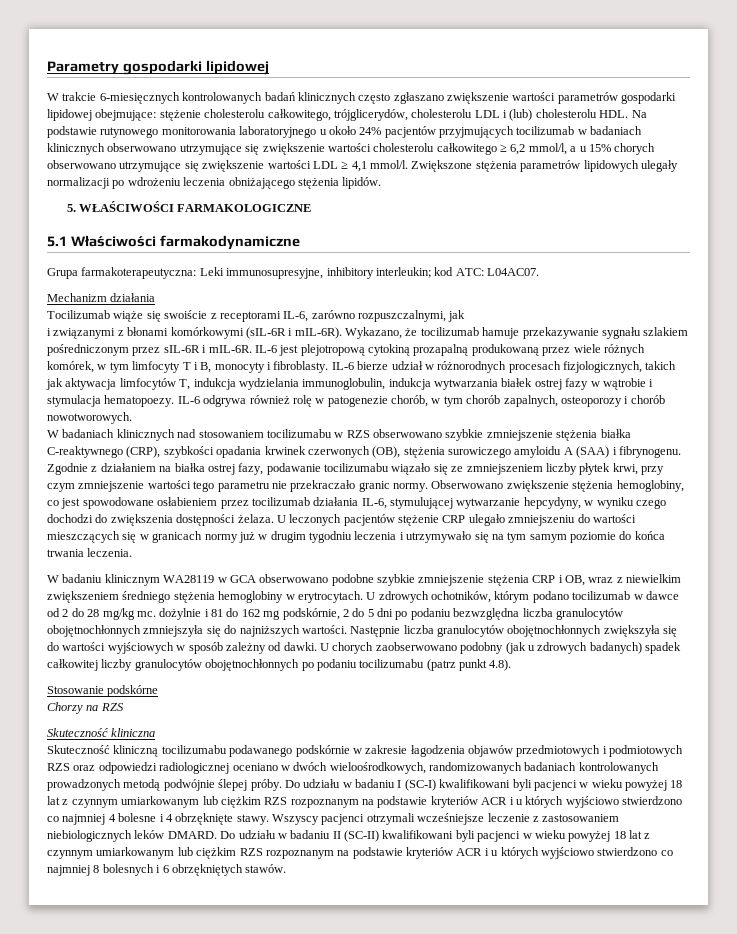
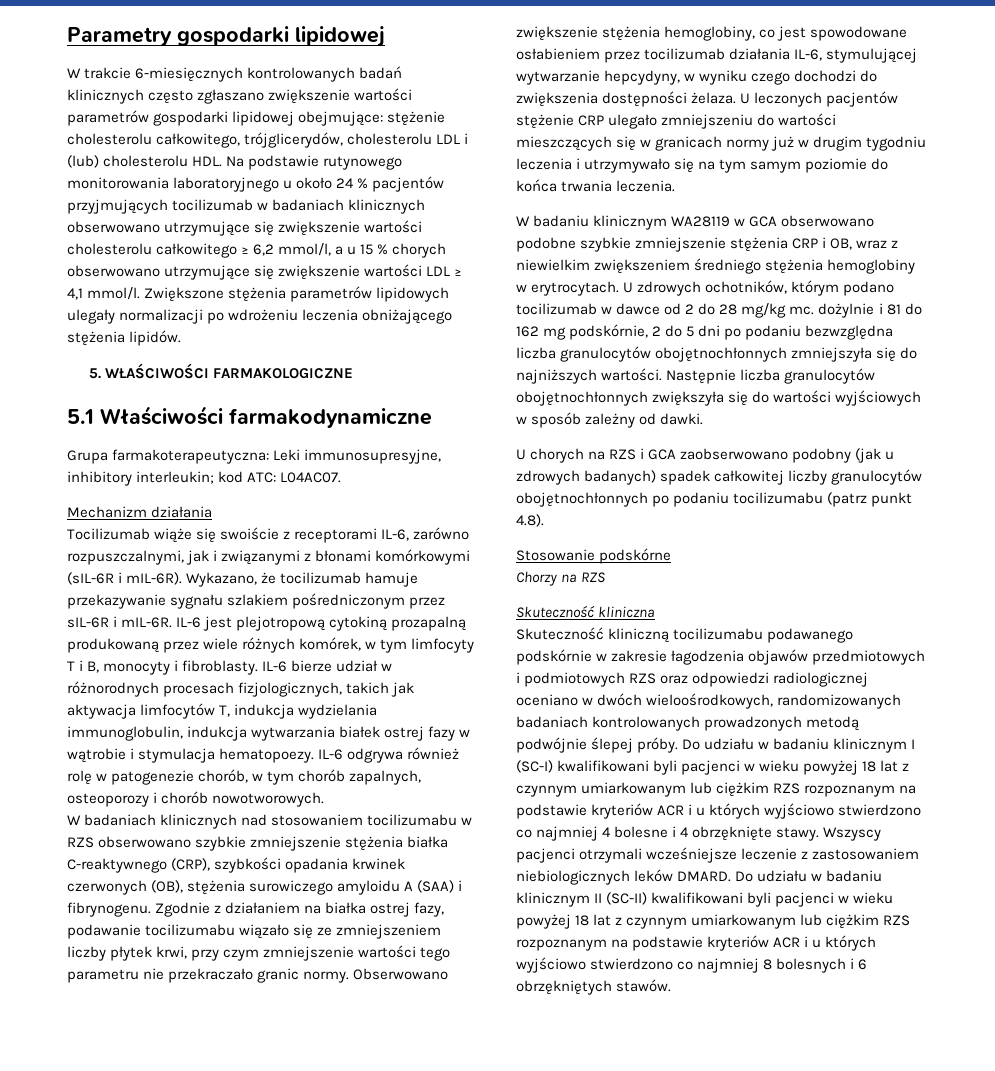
- W trakcie 6-miesięcznych kontrolowanych badań klinicznych często zgłaszano zwiększenie wartości parametrów gospodarki lipidowej obejmujące: stężenie cholesterolu całkowitego, trójglicerydów, cholesterolu LDL i (lub) cholesterolu HDL. Na podstawie rutynowego monitorowania laboratoryjnego u około 24% pacjentów przyjmujących tocilizumab w badaniach klinicznych obserwowano utrzymujące się zwiększenie wartości cholesterolu całkowitego ≥ 6,2 mmol/l, a u 15% chorych obserwowano utrzymujące się zwiększenie wartości LDL ≥ 4,1 mmol/l.
+ W trakcie 6-miesięcznych kontrolowanych badań klinicznych często zgłaszano zwiększenie wartości parametrów gospodarki lipidowej obejmujące: stężenie cholesterolu całkowitego, trójglicerydów, cholesterolu LDL i (lub) cholesterolu HDL. Na podstawie rutynowego monitorowania laboratoryjnego u około 24 % pacjentów przyjmujących tocilizumab w badaniach klinicznych obserwowano utrzymujące się zwiększenie wartości cholesterolu całkowitego ≥ 6,2 mmol/l, a u 15 % chorych obserwowano utrzymujące się zwiększenie wartości LDL ≥ 4,1 mmol/l.
- Tocilizumab wiąże się swoiście z receptorami IL-6, zarówno rozpuszczalnymi, jak
- i związanymi z błonami komórkowymi (sIL-6R i mIL-6R).
+ Tocilizumab wiąże się swoiście z receptorami IL-6, zarówno rozpuszczalnymi, jak i związanymi z błonami komórkowymi (sIL-6R i mIL-6R).
- Następnie liczba granulocytów obojętnochłonnych zwiększyła się do wartości wyjściowych w sposób zależny od dawki. U chorych zaobserwowano podobny (jak u zdrowych badanych) spadek całkowitej liczby granulocytów obojętnochłonnych po podaniu tocilizumabu (patrz punkt 4.8).
+ Następnie liczba granulocytów obojętnochłonnych zwiększyła się do wartości wyjściowych w sposób zależny od dawki.
+ U chorych na RZS i GCA zaobserwowano podobny (jak u zdrowych badanych) spadek całkowitej liczby granulocytów obojętnochłonnych po podaniu tocilizumabu (patrz punkt 4.8).
- Do udziału w badaniu I (SC-I) kwalifikowani byli pacjenci w wieku powyżej 18 lat z czynnym umiarkowanym lub ciężkim RZS rozpoznanym na podstawie kryteriów ACR i u których wyjściowo stwierdzono co najmniej 4 bolesne i 4 obrzęknięte stawy.
+ Do udziału w badaniu klinicznym I (SC-I) kwalifikowani byli pacjenci w wieku powyżej 18 lat z czynnym umiarkowanym lub ciężkim RZS rozpoznanym na podstawie kryteriów ACR i u których wyjściowo stwierdzono co najmniej 4 bolesne i 4 obrzęknięte stawy.
- Do udziału w badaniu II (SC-II) kwalifikowani byli pacjenci w wieku powyżej 18 lat z czynnym umiarkowanym lub ciężkim RZS rozpoznanym na podstawie kryteriów ACR i u których wyjściowo stwierdzono co najmniej 8 bolesnych i 6 obrzękniętych stawów.
+ Do udziału w badaniu klinicznym II (SC-II) kwalifikowani byli pacjenci w wieku powyżej 18 lat z czynnym umiarkowanym lub ciężkim RZS rozpoznanym na podstawie kryteriów ACR i u których wyjściowo stwierdzono co najmniej 8 bolesnych i 6 obrzękniętych stawów.

